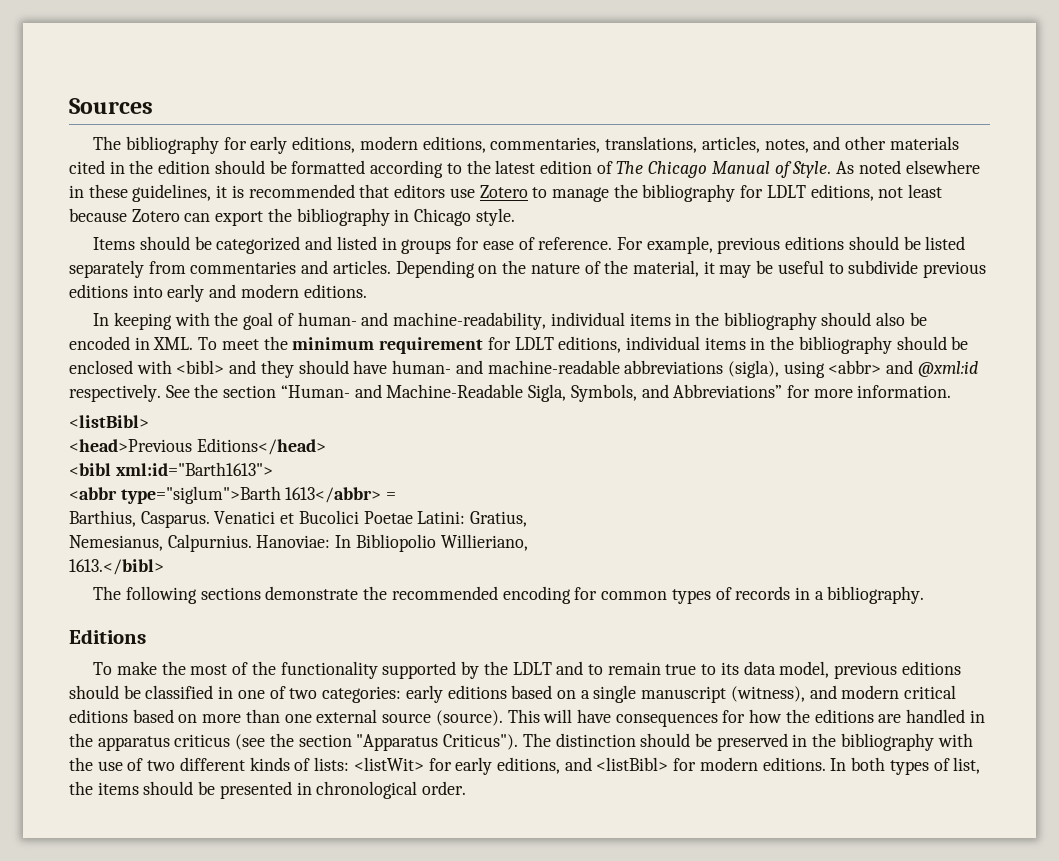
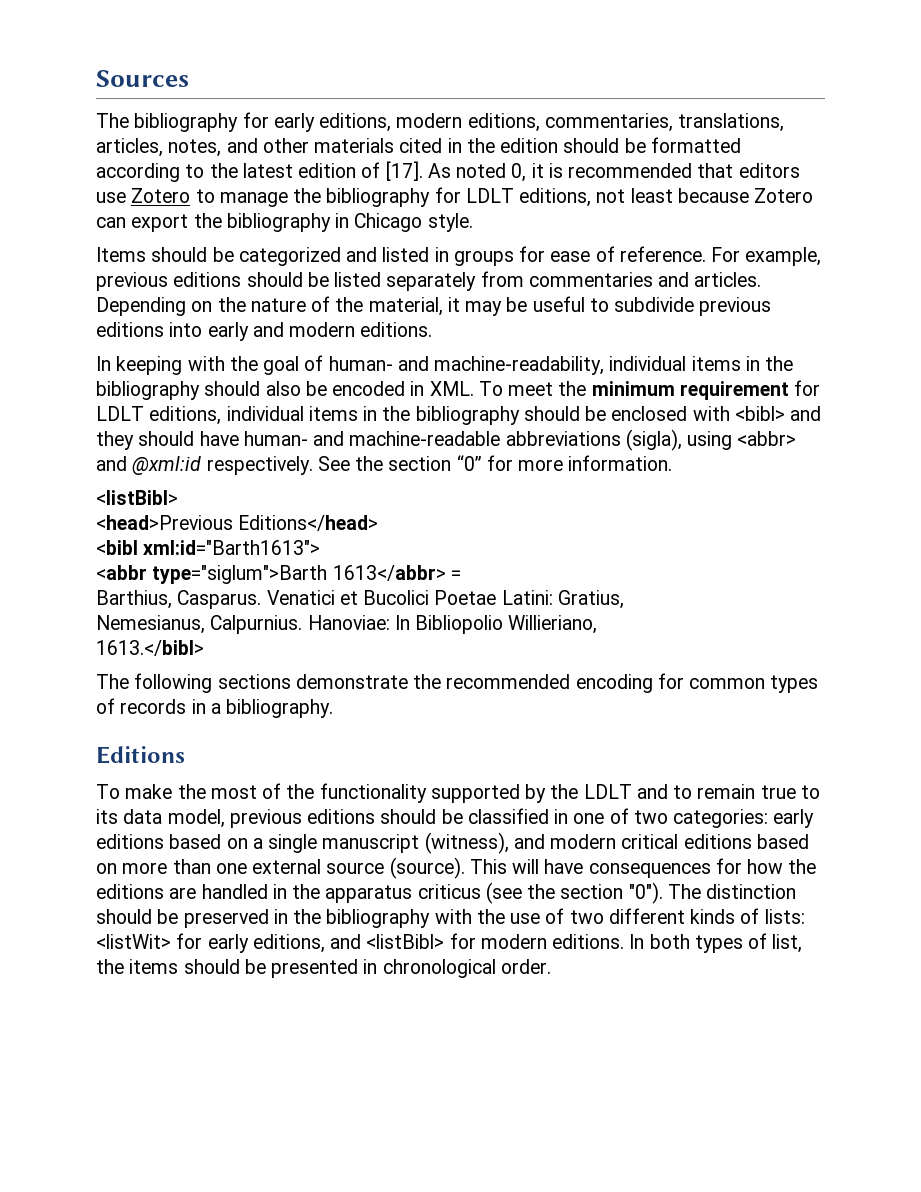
- The bibliography for early editions, modern editions, commentaries, translations, articles, notes, and other materials cited in the edition should be formatted according to the latest edition of The Chicago Manual of Style. As noted elsewhere in these guidelines, it is recommended that editors use Zotero to manage the bibliography for LDLT editions, not least because Zotero can export the bibliography in Chicago style.
+ The bibliography for early editions, modern editions, commentaries, translations, articles, notes, and other materials cited in the edition should be formatted according to the latest edition of [17]. As noted 0, it is recommended that editors use Zotero to manage the bibliography for LDLT editions, not least because Zotero can export the bibliography in Chicago style.
- See the section “Human- and Machine-Readable Sigla, Symbols, and Abbreviations” for more information.
+ See the section “0” for more information.
- This will have consequences for how the editions are handled in the apparatus criticus (see the section "Apparatus Criticus").
+ This will have consequences for how the editions are handled in the apparatus criticus (see the section "0").

